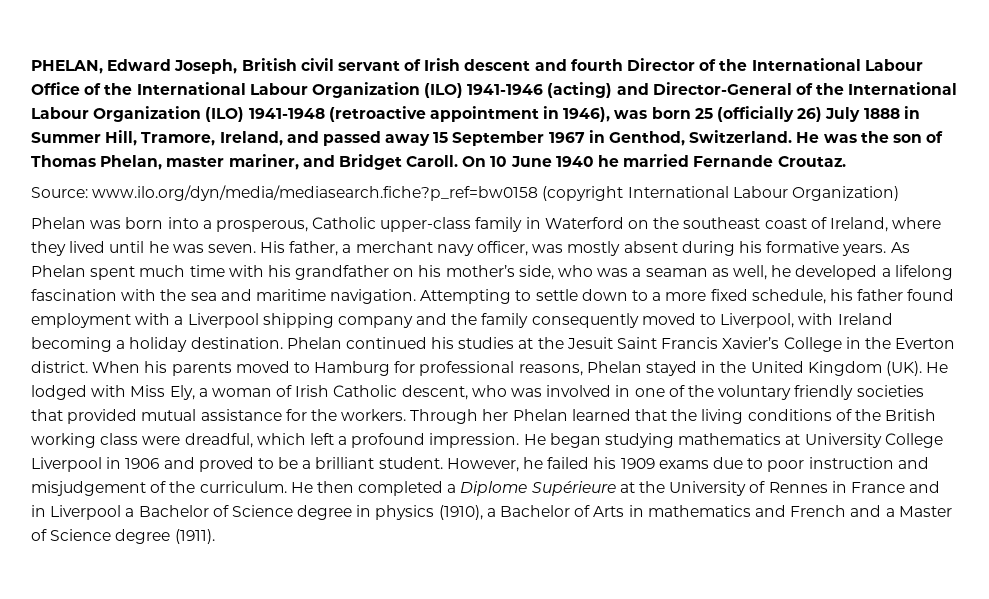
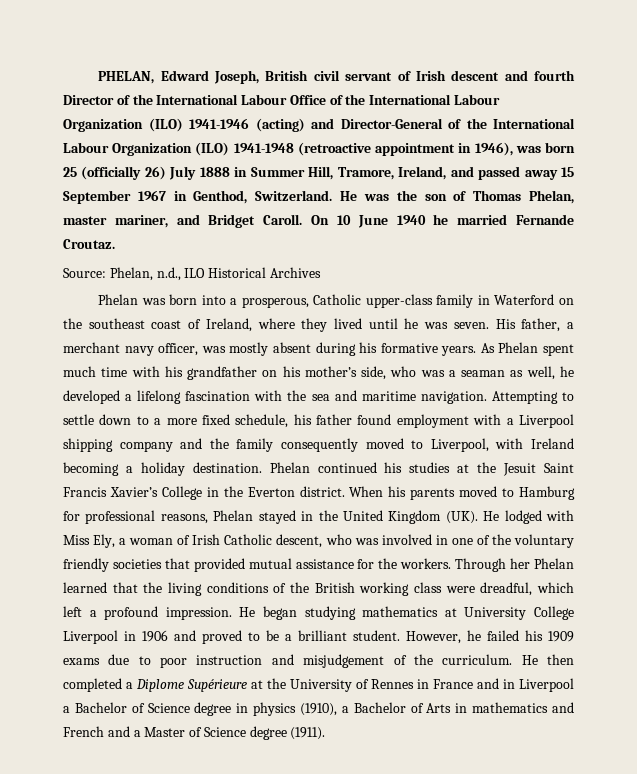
- Source: www.ilo.org/dyn/media/mediasearch.fiche?p_ref=bw0158 (copyright International Labour Organization)
+ Source: Phelan, n.d., ILO Historical Archives

